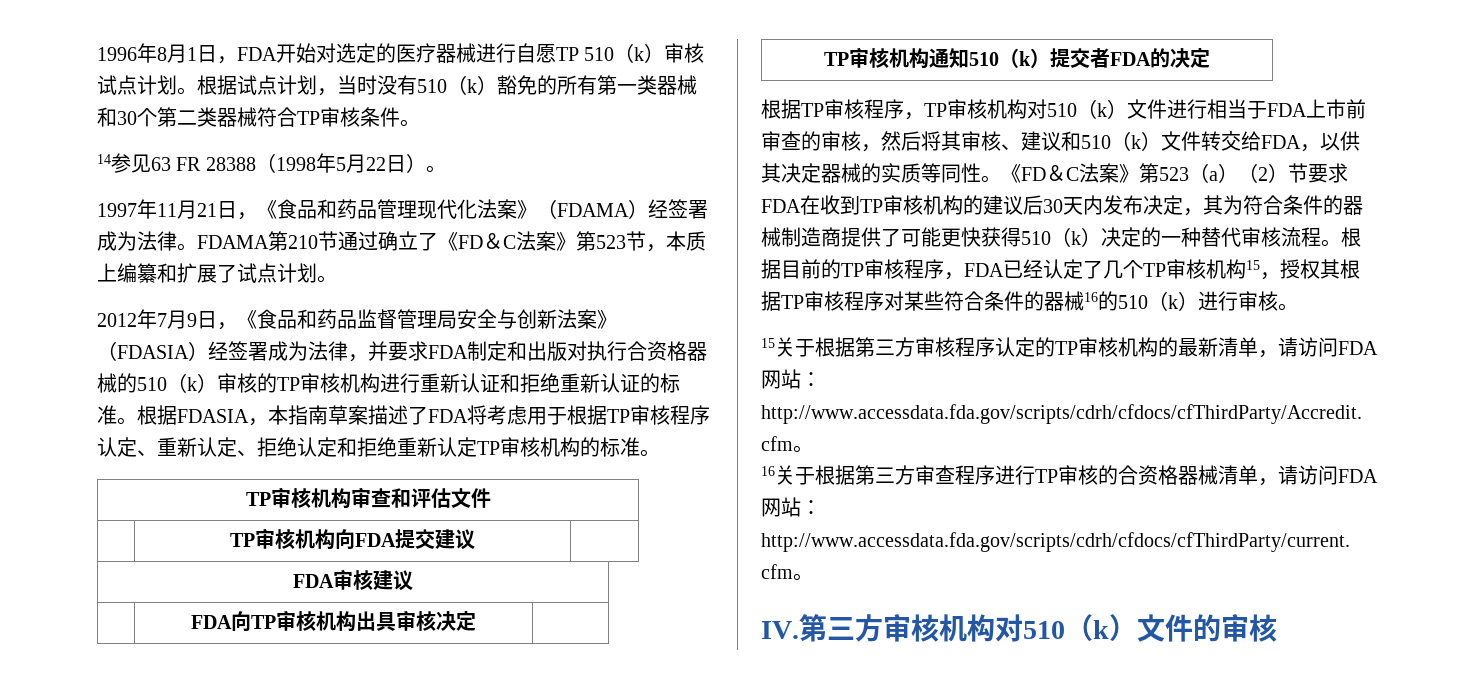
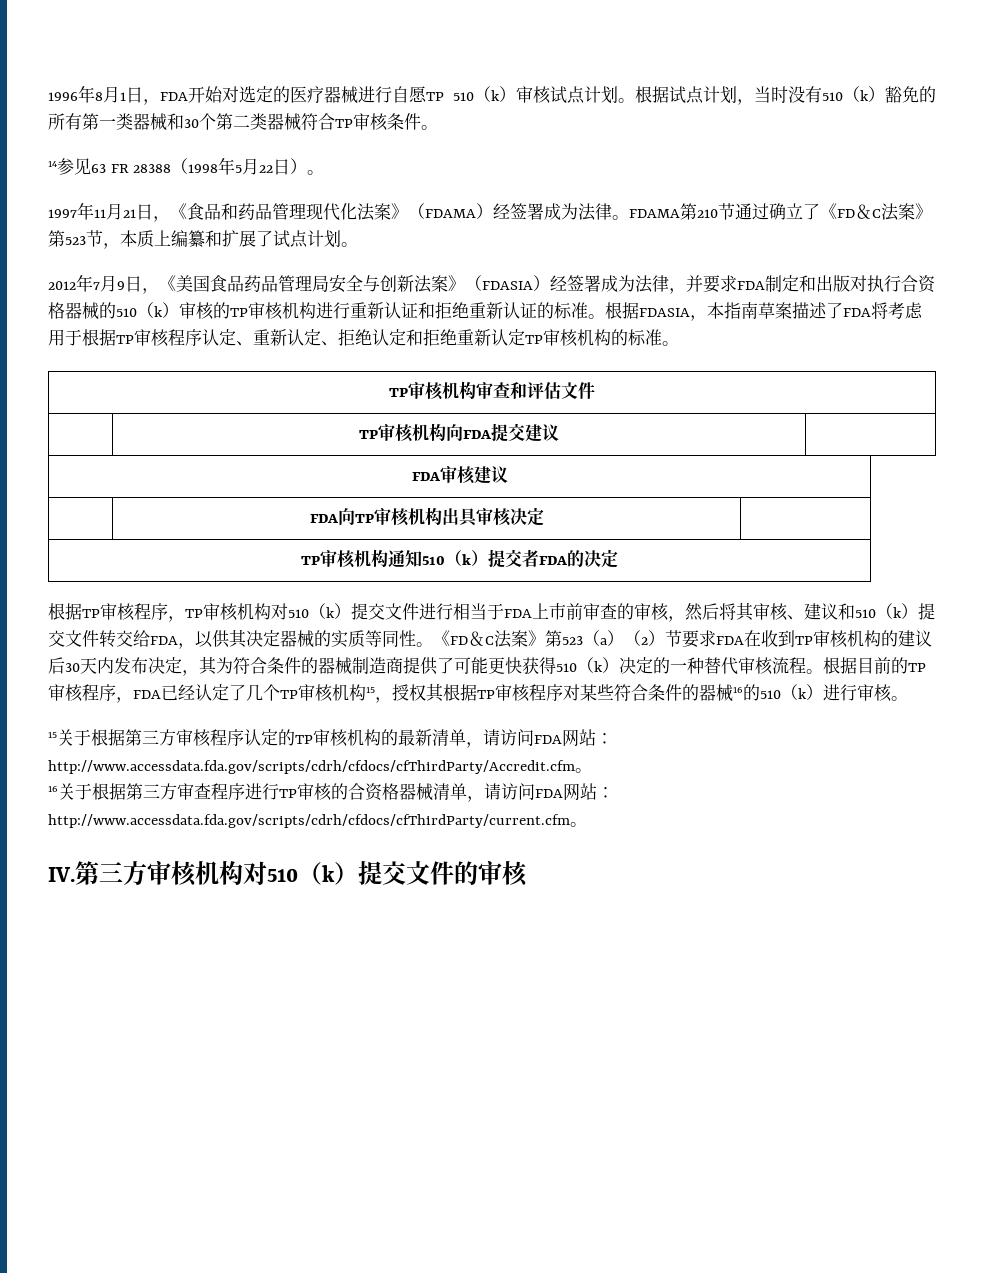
- 2012年7月9日，《食品和药品监督管理局安全与创新法案》（FDASIA）经签署成为法律，并要求FDA制定和出版对执行合资格器械的510（k）审核的TP审核机构进行重新认证和拒绝重新认证的标准。
+ 2012年7月9日，《美国食品药品管理局安全与创新法案》（FDASIA）经签署成为法律，并要求FDA制定和出版对执行合资格器械的510（k）审核的TP审核机构进行重新认证和拒绝重新认证的标准。
- 根据TP审核程序，TP审核机构对510（k）文件进行相当于FDA上市前审查的审核，然后将其审核、建议和510（k）文件转交给FDA，以供其决定器械的实质等同性。
+ 根据TP审核程序，TP审核机构对510（k）提交文件进行相当于FDA上市前审查的审核，然后将其审核、建议和510（k）提交文件转交给FDA，以供其决定器械的实质等同性。
- IV.第三方审核机构对510（k）文件的审核
+ IV.第三方审核机构对510（k）提交文件的审核

